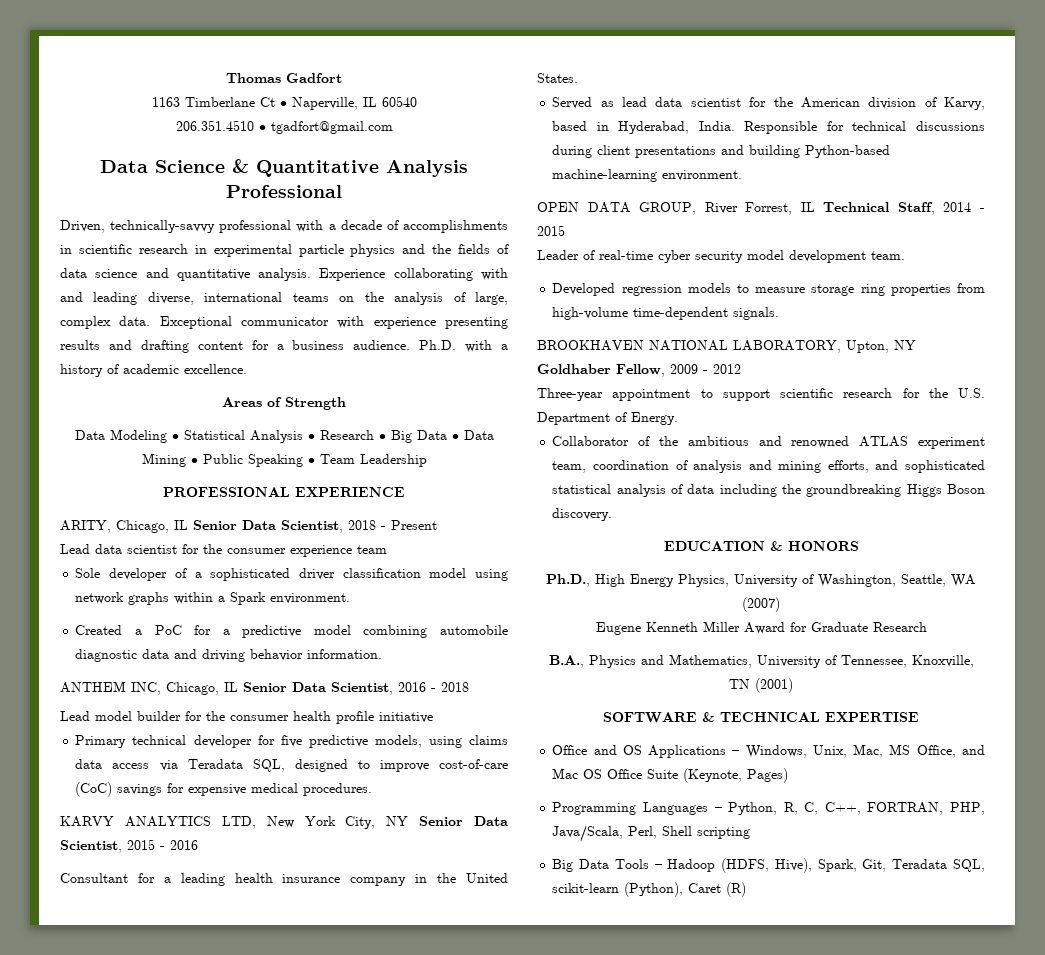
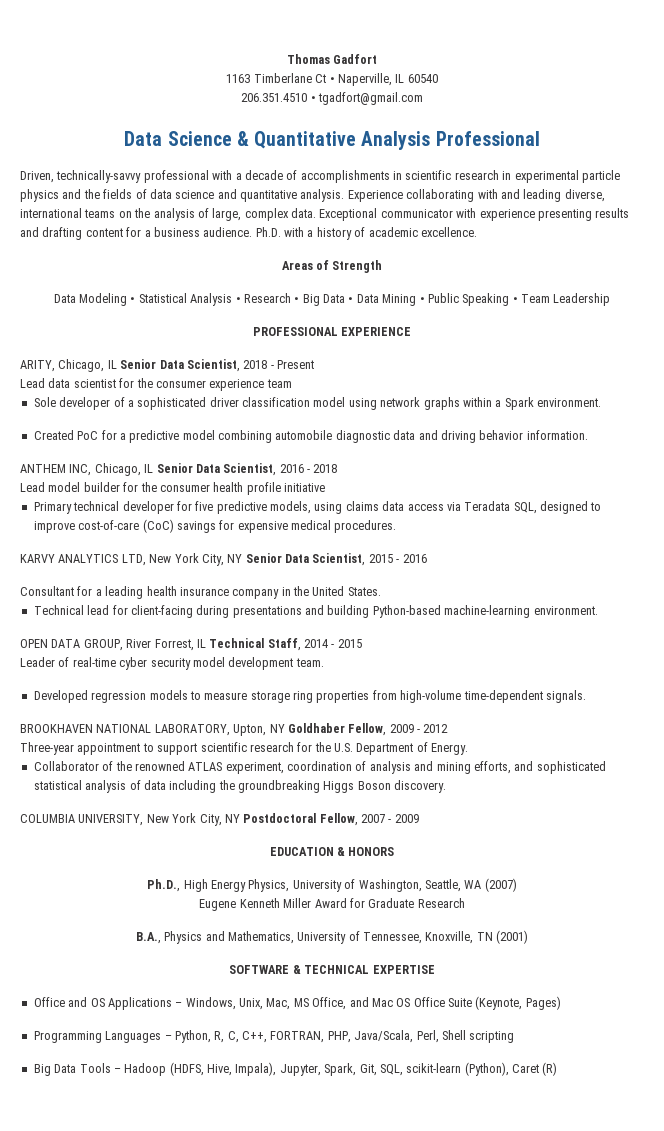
- Created a PoC for a predictive model combining automobile diagnostic data and driving behavior information.
+ Created PoC for a predictive model combining automobile diagnostic data and driving behavior information.
- Served as lead data scientist for the American division of Karvy, based in Hyderabad, India. Responsible for technical discussions during client presentations and building Python-based machine-learning environment.
+ Technical lead for client-facing during presentations and building Python-based machine-learning environment.
- Collaborator of the ambitious and renowned ATLAS experiment team, coordination of analysis and mining efforts, and sophisticated statistical analysis of data including the groundbreaking Higgs Boson discovery.
+ Collaborator of the renowned ATLAS experiment, coordination of analysis and mining efforts, and sophisticated statistical analysis of data including the groundbreaking Higgs Boson discovery.
+ COLUMBIA UNIVERSITY, New York City, NY Postdoctoral Fellow, 2007 - 2009
- Big Data Tools – Hadoop (HDFS, Hive), Spark, Git, Teradata SQL, scikit-learn (Python), Caret (R)
+ Big Data Tools – Hadoop (HDFS, Hive, Impala), Jupyter, Spark, Git, SQL, scikit-learn (Python), Caret (R)

